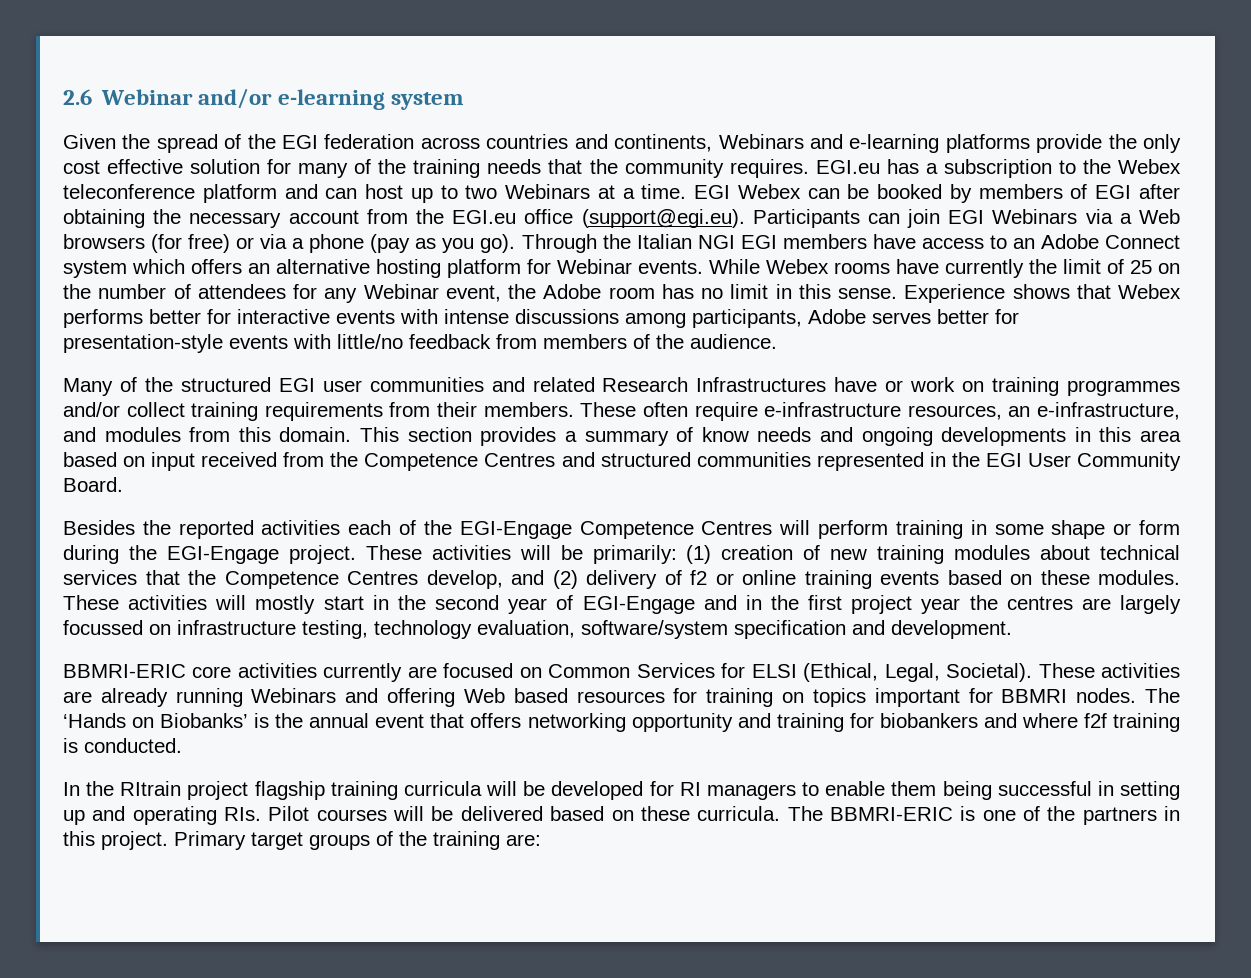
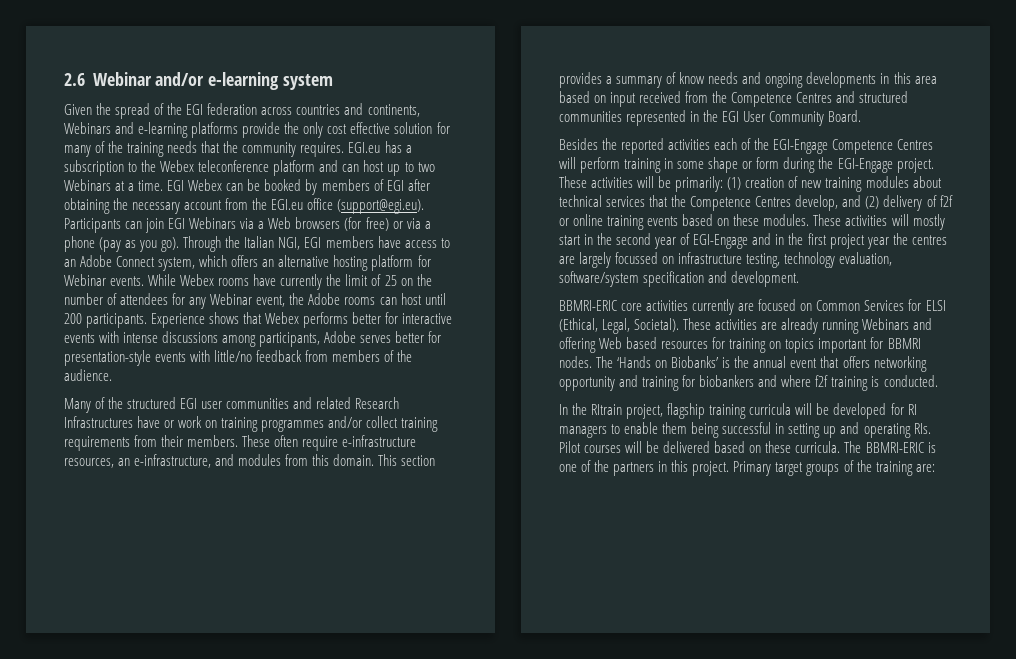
- Through the Italian NGI EGI members have access to an Adobe Connect system which offers an alternative hosting platform for Webinar events.
+ Through the Italian NGI, EGI members have access to an Adobe Connect system, which offers an alternative hosting platform for Webinar events.
- While Webex rooms have currently the limit of 25 on the number of attendees for any Webinar event, the Adobe room has no limit in this sense.
+ While Webex rooms have currently the limit of 25 on the number of attendees for any Webinar event, the Adobe rooms can host until 200 participants.
- These activities will be primarily: (1) creation of new training modules about technical services that the Competence Centres develop, and (2) delivery of f2 or online training events based on these modules.
+ These activities will be primarily: (1) creation of new training modules about technical services that the Competence Centres develop, and (2) delivery of f2f or online training events based on these modules.
- In the RItrain project flagship training curricula will be developed for RI managers to enable them being successful in setting up and operating RIs. Pilot courses will be delivered based on these curricula.
+ In the RItrain project, flagship training curricula will be developed for RI managers to enable them being successful in setting up and operating RIs. Pilot courses will be delivered based on these curricula.

